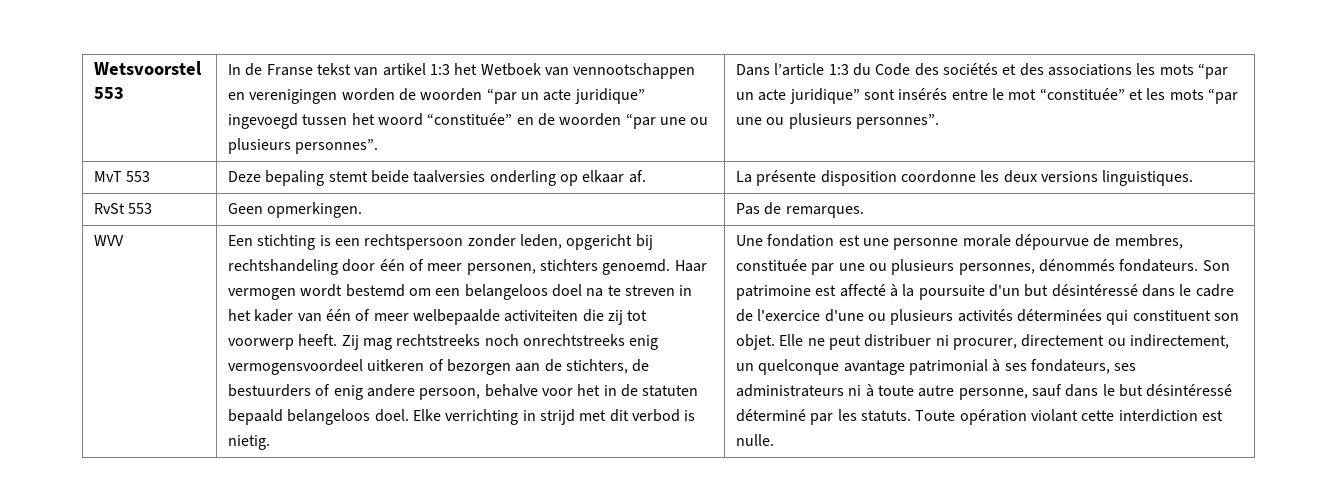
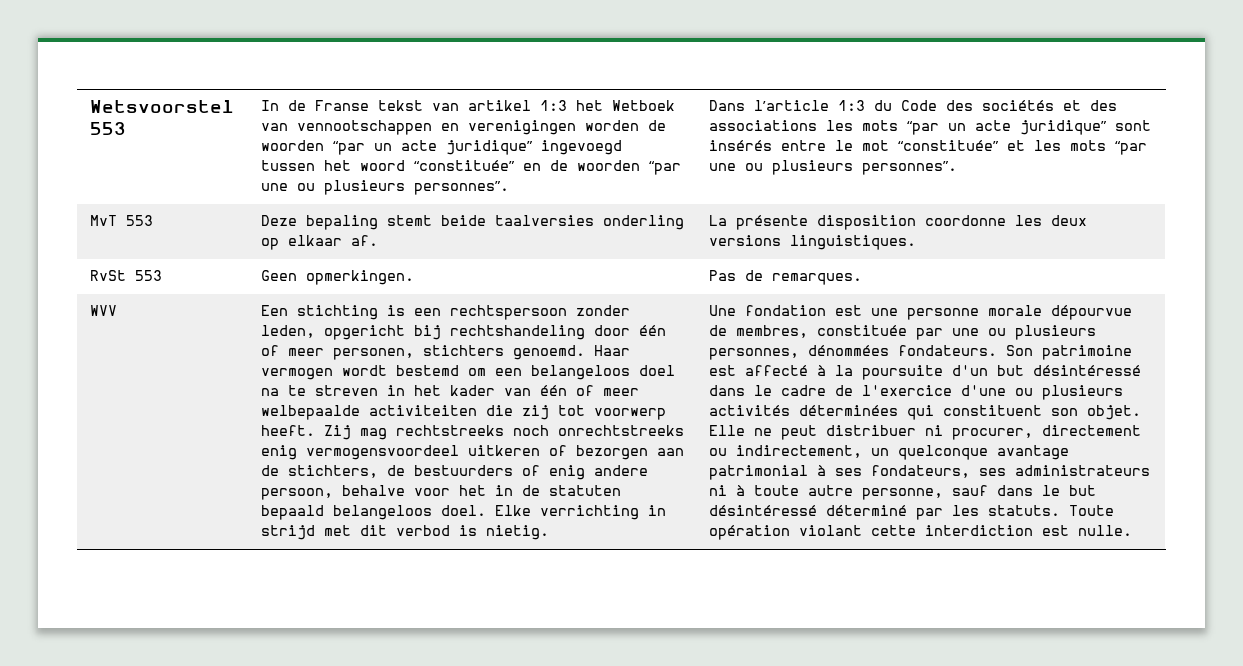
- Une fondation est une personne morale dépourvue de membres, constituée par une ou plusieurs personnes, dénommés fondateurs.
+ Une fondation est une personne morale dépourvue de membres, constituée par une ou plusieurs personnes, dénommées fondateurs.

